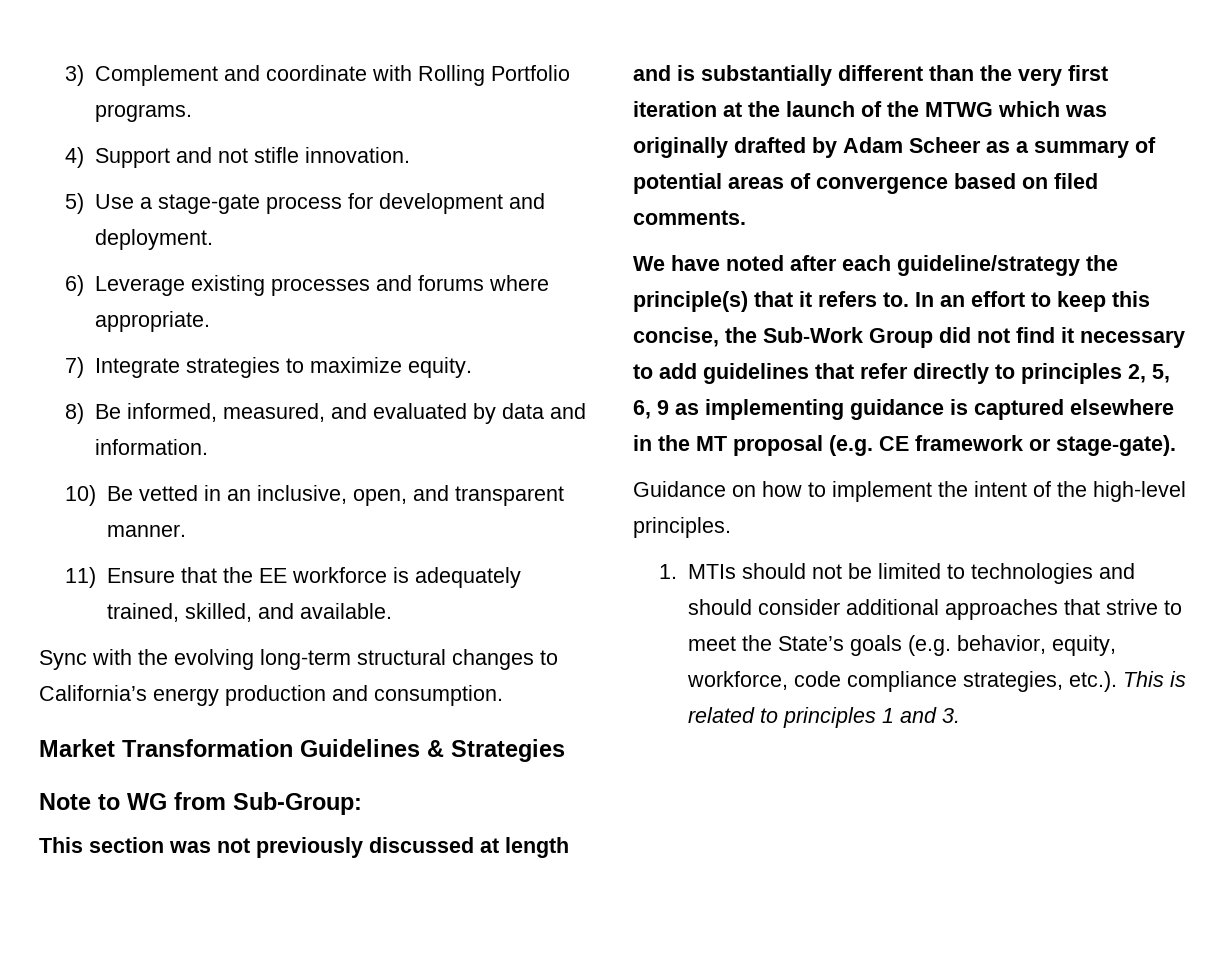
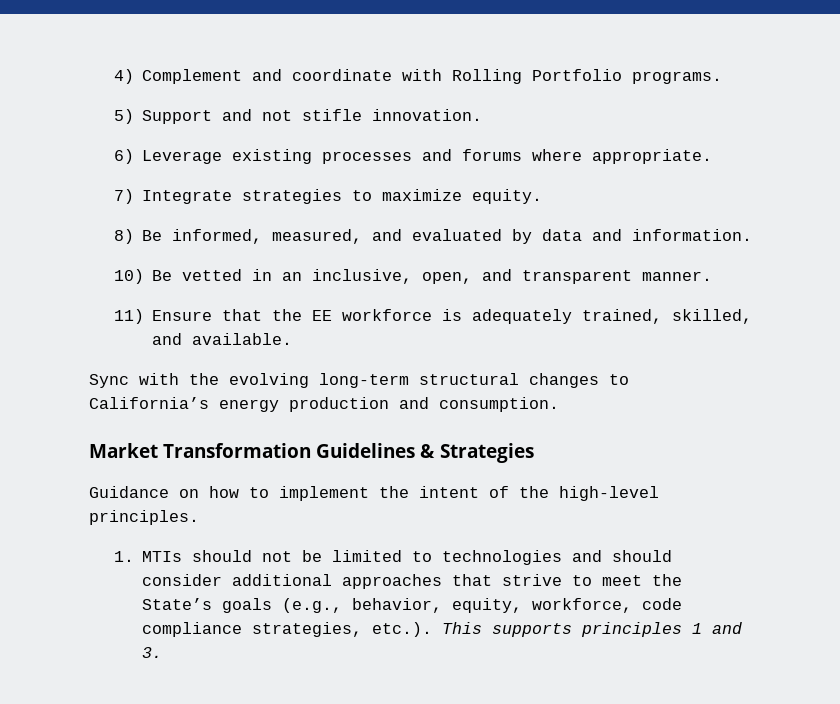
- 3) Complement and coordinate with Rolling Portfolio programs.
+ 4) Complement and coordinate with Rolling Portfolio programs.
- 4) Support and not stifle innovation.
+ 5) Support and not stifle innovation.
- 5) Use a stage-gate process for development and deployment.
- Note to WG from Sub-Group:
- This section was not previously discussed at length and is substantially different than the very first iteration at the launch of the MTWG which was originally drafted by Adam Scheer as a summary of potential areas of convergence based on filed comments.
- We have noted after each guideline/strategy the principle(s) that it refers to. In an effort to keep this concise, the Sub-Work Group did not find it necessary to add guidelines that refer directly to principles 2, 5, 6, 9 as implementing guidance is captured elsewhere in the MT proposal (e.g. CE framework or stage-gate).
- 1. MTIs should not be limited to technologies and should consider additional approaches that strive to meet the State’s goals (e.g. behavior, equity, workforce, code compliance strategies, etc.). This is related to principles 1 and 3.
+ 1. MTIs should not be limited to technologies and should consider additional approaches that strive to meet the State’s goals (e.g., behavior, equity, workforce, code compliance strategies, etc.). This supports principles 1 and 3.

